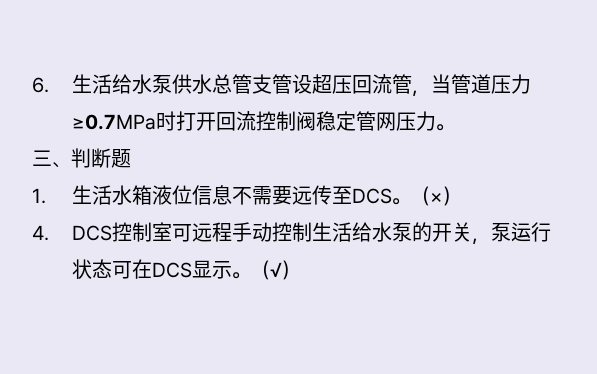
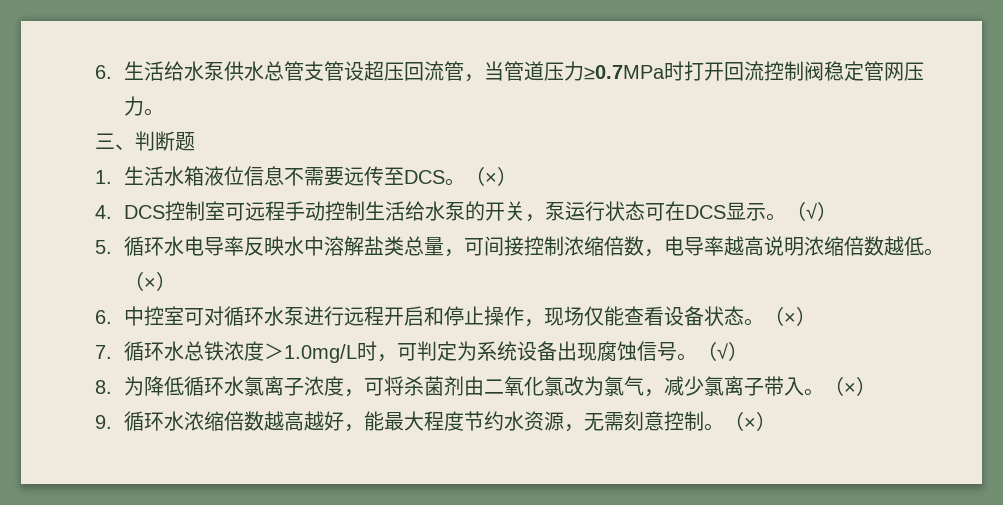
+ 5.循环水电导率反映水中溶解盐类总量，可间接控制浓缩倍数，电导率越高说明浓缩倍数越低。（×）
+ 6.中控室可对循环水泵进行远程开启和停止操作，现场仅能查看设备状态。（×）
+ 7.循环水总铁浓度＞1.0mg/L时，可判定为系统设备出现腐蚀信号。（√）
+ 8.为降低循环水氯离子浓度，可将杀菌剂由二氧化氯改为氯气，减少氯离子带入。（×）
+ 9.循环水浓缩倍数越高越好，能最大程度节约水资源，无需刻意控制。（×）

